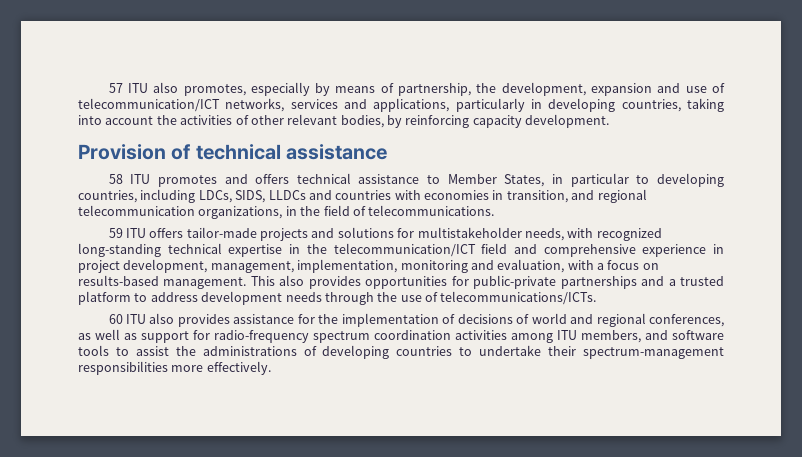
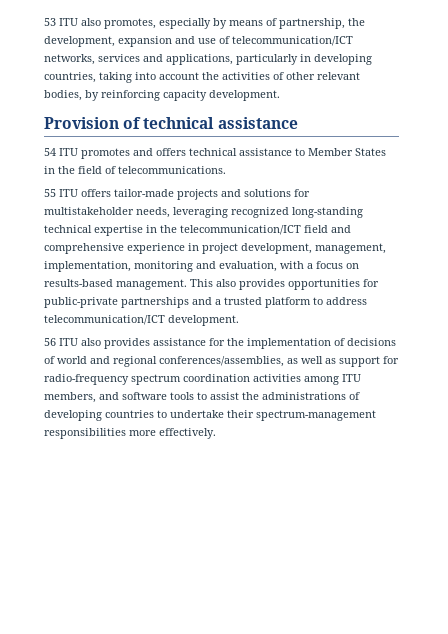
- 57 ITU also promotes, especially by means of partnership, the development, expansion and use of telecommunication/ICT networks, services and applications, particularly in developing countries, taking into account the activities of other relevant bodies, by reinforcing capacity development.
+ 53 ITU also promotes, especially by means of partnership, the development, expansion and use of telecommunication/ICT networks, services and applications, particularly in developing countries, taking into account the activities of other relevant bodies, by reinforcing capacity development.
- 58 ITU promotes and offers technical assistance to Member States, in particular to developing countries, including LDCs, SIDS, LLDCs and countries with economies in transition, and regional telecommunication organizations, in the field of telecommunications.
+ 54 ITU promotes and offers technical assistance to Member States in the field of telecommunications.
- 59 ITU offers tailor-made projects and solutions for multistakeholder needs, with recognized long-standing technical expertise in the telecommunication/ICT field and comprehensive experience in project development, management, implementation, monitoring and evaluation, with a focus on results-based management.
+ 55 ITU offers tailor-made projects and solutions for multistakeholder needs, leveraging recognized long-standing technical expertise in the telecommunication/ICT field and comprehensive experience in project development, management, implementation, monitoring and evaluation, with a focus on results-based management.
- This also provides opportunities for public-private partnerships and a trusted platform to address development needs through the use of telecommunications/ICTs.
- 60 ITU also provides assistance for the implementation of decisions of world and regional conferences, as well as support for radio-frequency spectrum coordination activities among ITU members, and software tools to assist the administrations of developing countries to undertake their spectrum-management responsibilities more effectively.
+ This also provides opportunities for public-private partnerships and a trusted platform to address telecommunication/ICT development.
+ 56 ITU also provides assistance for the implementation of decisions of world and regional conferences/assemblies, as well as support for radio-frequency spectrum coordination activities among ITU members, and software tools to assist the administrations of developing countries to undertake their spectrum-management responsibilities more effectively.

